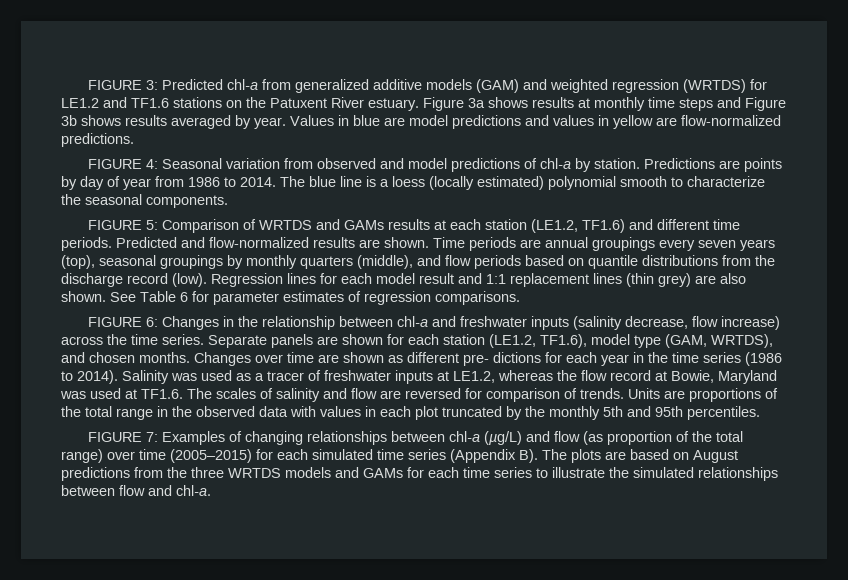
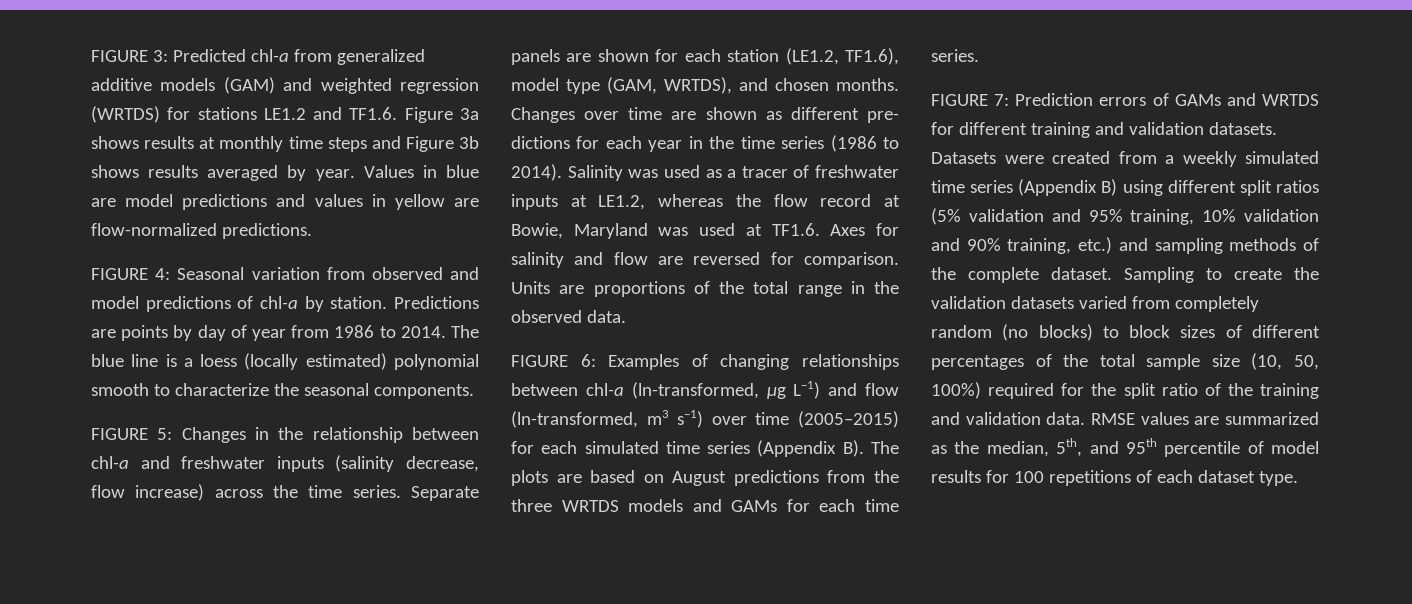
- FIGURE 3: Predicted chl-a from generalized additive models (GAM) and weighted regression (WRTDS) for LE1.2 and TF1.6 stations on the Patuxent River estuary. Figure 3a shows results at monthly time steps and Figure 3b shows results averaged by year.
+ FIGURE 3: Predicted chl-a from generalized additive models (GAM) and weighted regression (WRTDS) for stations LE1.2 and TF1.6. Figure 3a shows results at monthly time steps and Figure 3b shows results averaged by year.
- FIGURE 5: Comparison of WRTDS and GAMs results at each station (LE1.2, TF1.6) and different time periods. Predicted and flow-normalized results are shown. Time periods are annual groupings every seven years (top), seasonal groupings by monthly quarters (middle), and flow periods based on quantile distributions from the discharge record (low). Regression lines for each model result and 1:1 replacement lines (thin grey) are also shown. See Table 6 for parameter estimates of regression comparisons.
- FIGURE 6: Changes in the relationship between chl-a and freshwater inputs (salinity decrease, flow increase) across the time series.
+ FIGURE 5: Changes in the relationship between chl-a and freshwater inputs (salinity decrease, flow increase) across the time series.
- Salinity was used as a tracer of freshwater inputs at LE1.2, whereas the flow record at Bowie, Maryland was used at TF1.6. The scales of salinity and flow are reversed for comparison of trends.
+ Salinity was used as a tracer of freshwater inputs at LE1.2, whereas the flow record at Bowie, Maryland was used at TF1.6. Axes for salinity and flow are reversed for comparison.
- Units are proportions of the total range in the observed data with values in each plot truncated by the monthly 5th and 95th percentiles.
- FIGURE 7: Examples of changing relationships between chl-a (µg/L) and flow (as proportion of the total range) over time (2005–2015) for each simulated time series (Appendix B). The plots are based on August predictions from the three WRTDS models and GAMs for each time series to illustrate the simulated relationships between flow and chl-a.
+ Units are proportions of the total range in the observed data.
+ FIGURE 6: Examples of changing relationships between chl-a (ln-transformed, µg L−1) and flow (ln-transformed, m3 s−1) over time (2005–2015) for each simulated time series (Appendix B). The plots are based on August predictions from the three WRTDS models and GAMs for each time series.
+ FIGURE 7: Prediction errors of GAMs and WRTDS for different training and validation datasets. Datasets were created from a weekly simulated time series (Appendix B) using different split ratios (5% validation and 95% training, 10% validation and 90% training, etc.) and sampling methods of the complete dataset. Sampling to create the validation datasets varied from completely random (no blocks) to block sizes of different percentages of the total sample size (10, 50, 100%) required for the split ratio of the training and validation data. RMSE values are summarized as the median, 5th, and 95th percentile of model results for 100 repetitions of each dataset type.

